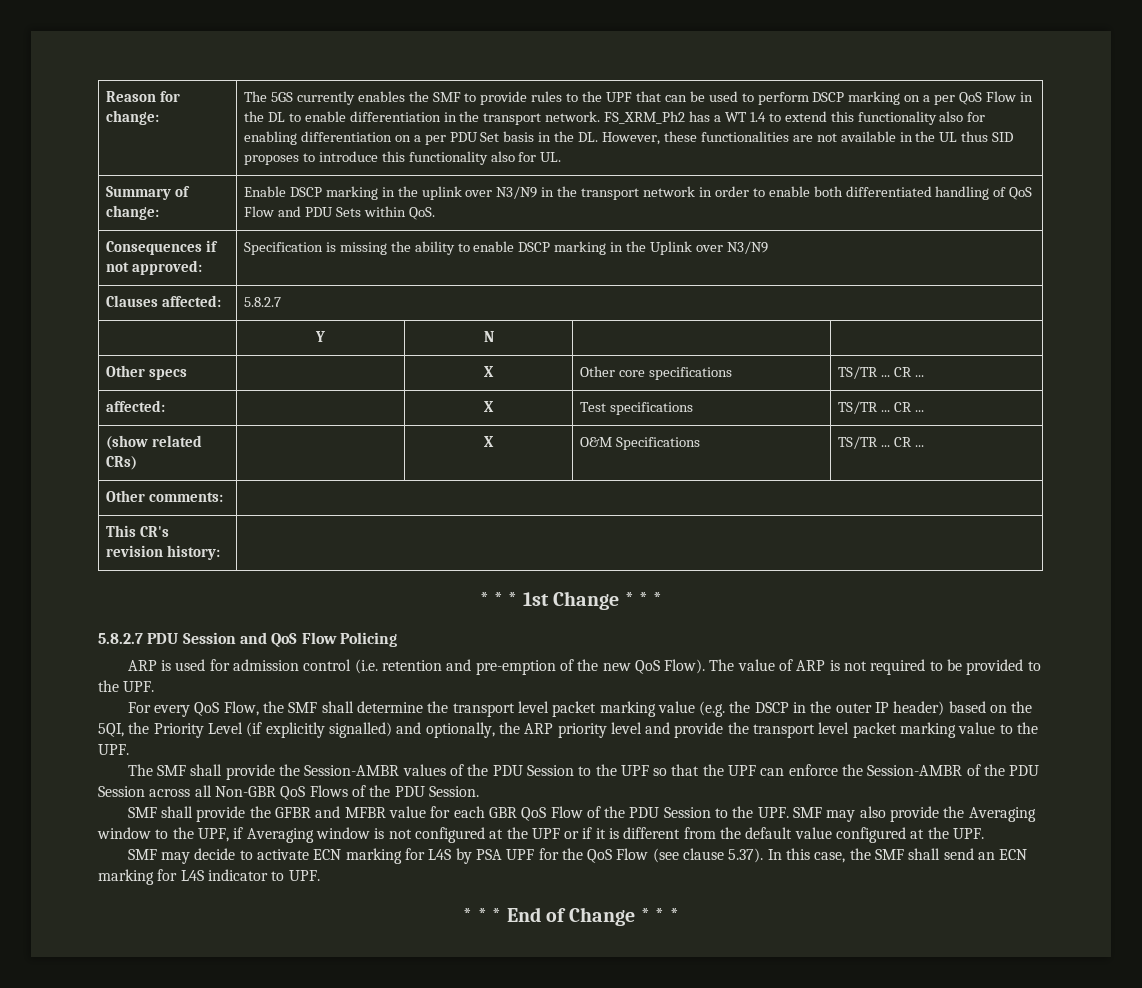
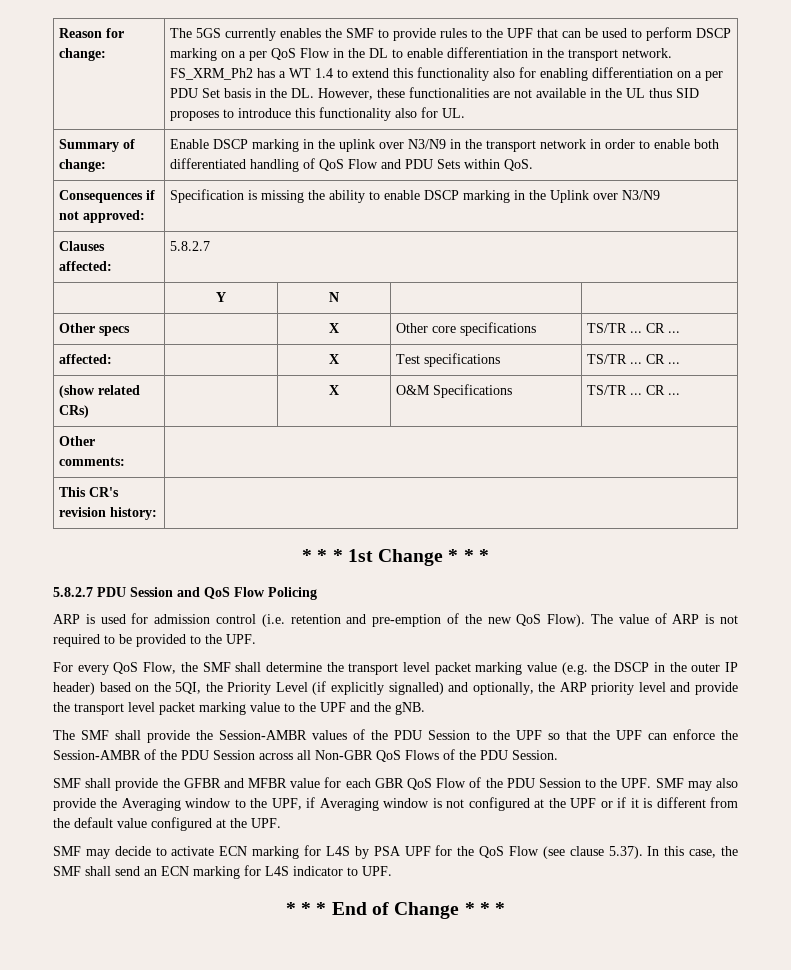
- For every QoS Flow, the SMF shall determine the transport level packet marking value (e.g. the DSCP in the outer IP header) based on the 5QI, the Priority Level (if explicitly signalled) and optionally, the ARP priority level and provide the transport level packet marking value to the UPF.
+ For every QoS Flow, the SMF shall determine the transport level packet marking value (e.g. the DSCP in the outer IP header) based on the 5QI, the Priority Level (if explicitly signalled) and optionally, the ARP priority level and provide the transport level packet marking value to the UPF and the gNB.

